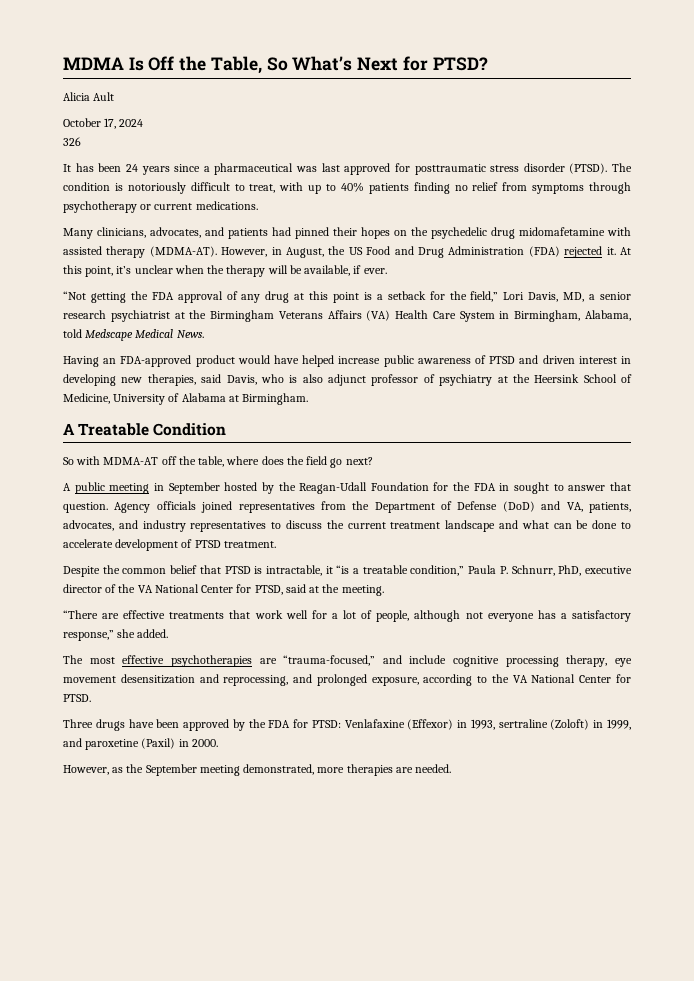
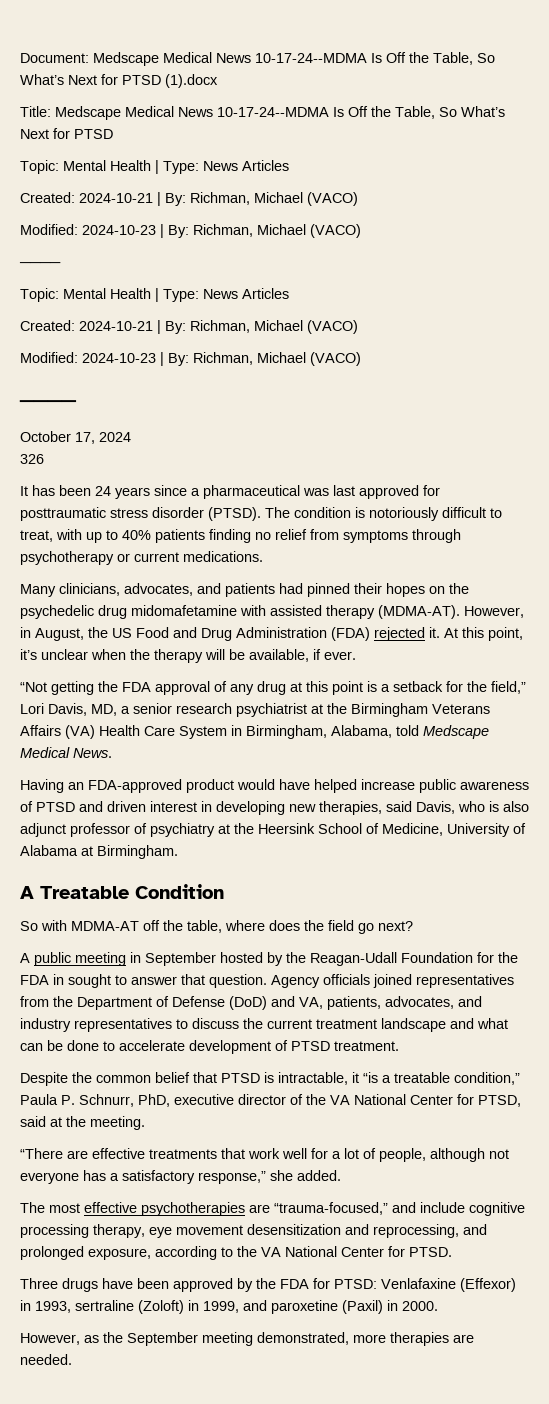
- MDMA Is Off the Table, So What’s Next for PTSD?
- Alicia Ault
+ Document: Medscape Medical News 10-17-24--MDMA Is Off the Table, So What’s Next for PTSD (1).docx
+ Title: Medscape Medical News 10-17-24--MDMA Is Off the Table, So What’s Next for PTSD
+ Topic: Mental Health | Type: News Articles
+ Created: 2024-10-21 | By: Richman, Michael (VACO)
+ Modified: 2024-10-23 | By: Richman, Michael (VACO)
+ ────
+ Topic: Mental Health | Type: News Articles
+ Created: 2024-10-21 | By: Richman, Michael (VACO)
+ Modified: 2024-10-23 | By: Richman, Michael (VACO)
+ ────

